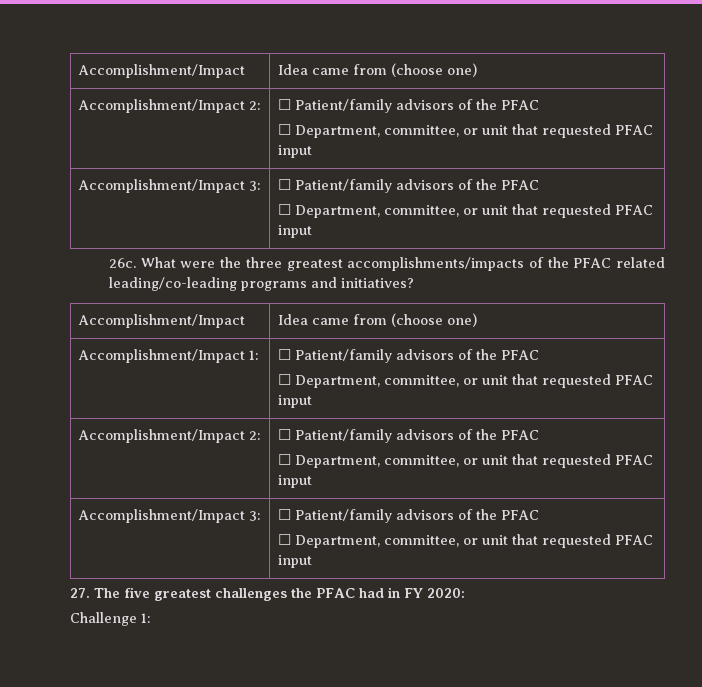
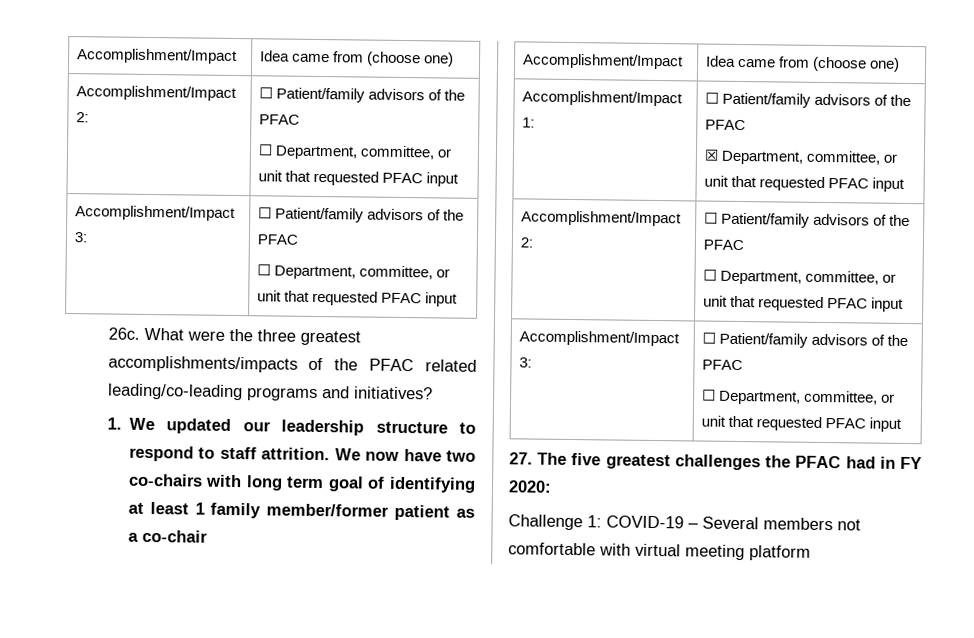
+ 1. We updated our leadership structure to respond to staff attrition. We now have two co-chairs with long term goal of identifying at least 1 family member/former patient as a co-chair
  Accomplishment/Impact 1: | ☐ Patient/family advisors of the PFAC
- ☐ Department, committee, or unit that requested PFAC input
+ ☒ Department, committee, or unit that requested PFAC input
- Challenge 1:
+ Challenge 1: COVID-19 – Several members not comfortable with virtual meeting platform

